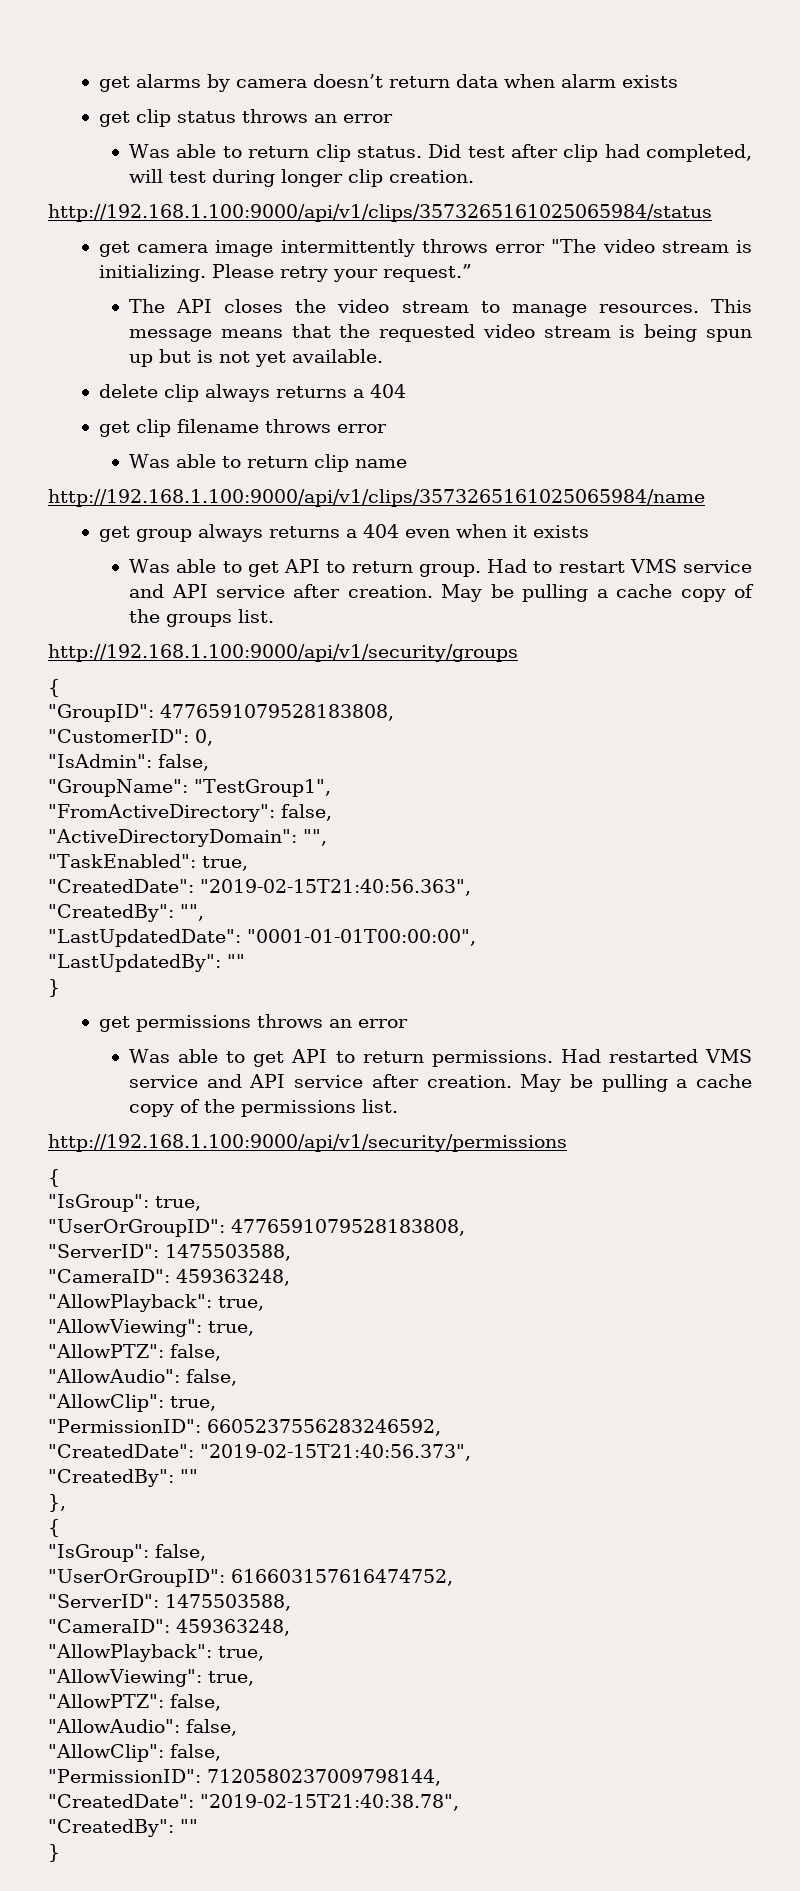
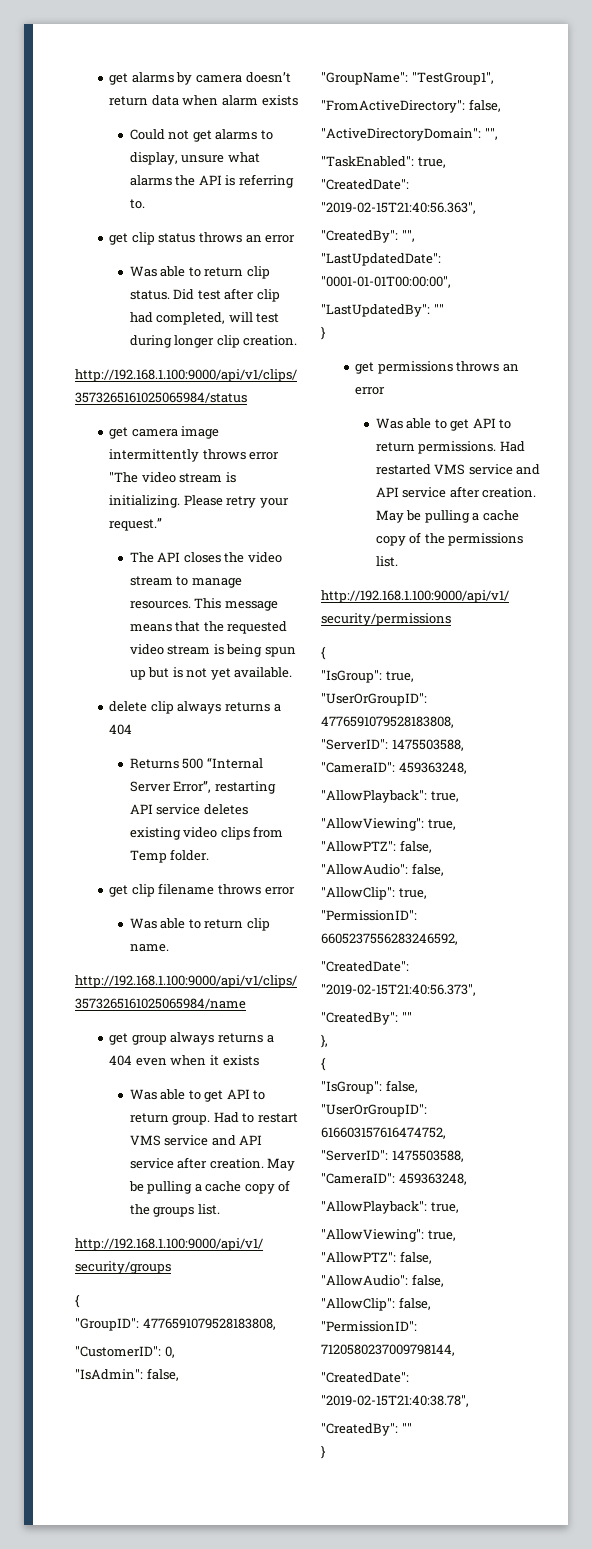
+ Could not get alarms to display, unsure what alarms the API is referring to.
+ Returns 500 “Internal Server Error”, restarting API service deletes existing video clips from Temp folder.
- Was able to return clip name
+ Was able to return clip name.

